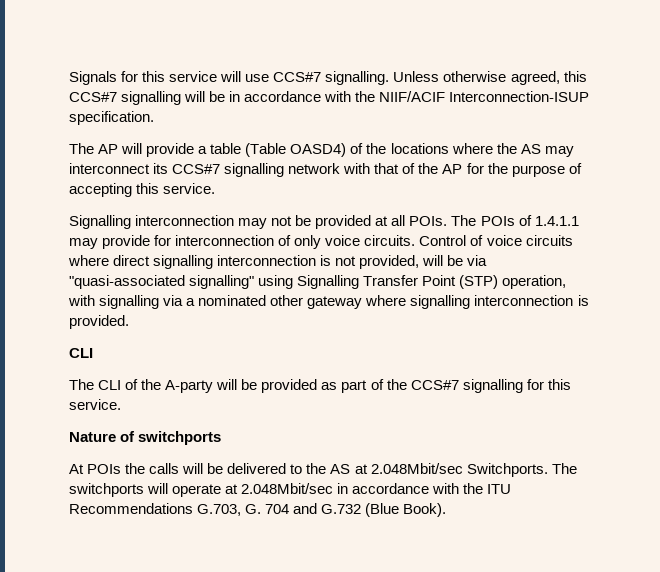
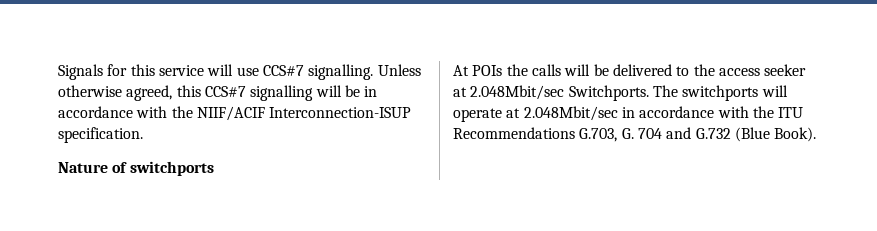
- The AP will provide a table (Table OASD4) of the locations where the AS may interconnect its CCS#7 signalling network with that of the AP for the purpose of accepting this service.
- Signalling interconnection may not be provided at all POIs. The POIs of 1.4.1.1 may provide for interconnection of only voice circuits. Control of voice circuits where direct signalling interconnection is not provided, will be via "quasi-associated signalling" using Signalling Transfer Point (STP) operation, with signalling via a nominated other gateway where signalling interconnection is provided.
- CLI
- The CLI of the A-party will be provided as part of the CCS#7 signalling for this service.
- At POIs the calls will be delivered to the AS at 2.048Mbit/sec Switchports.
+ At POIs the calls will be delivered to the access seeker at 2.048Mbit/sec Switchports.

